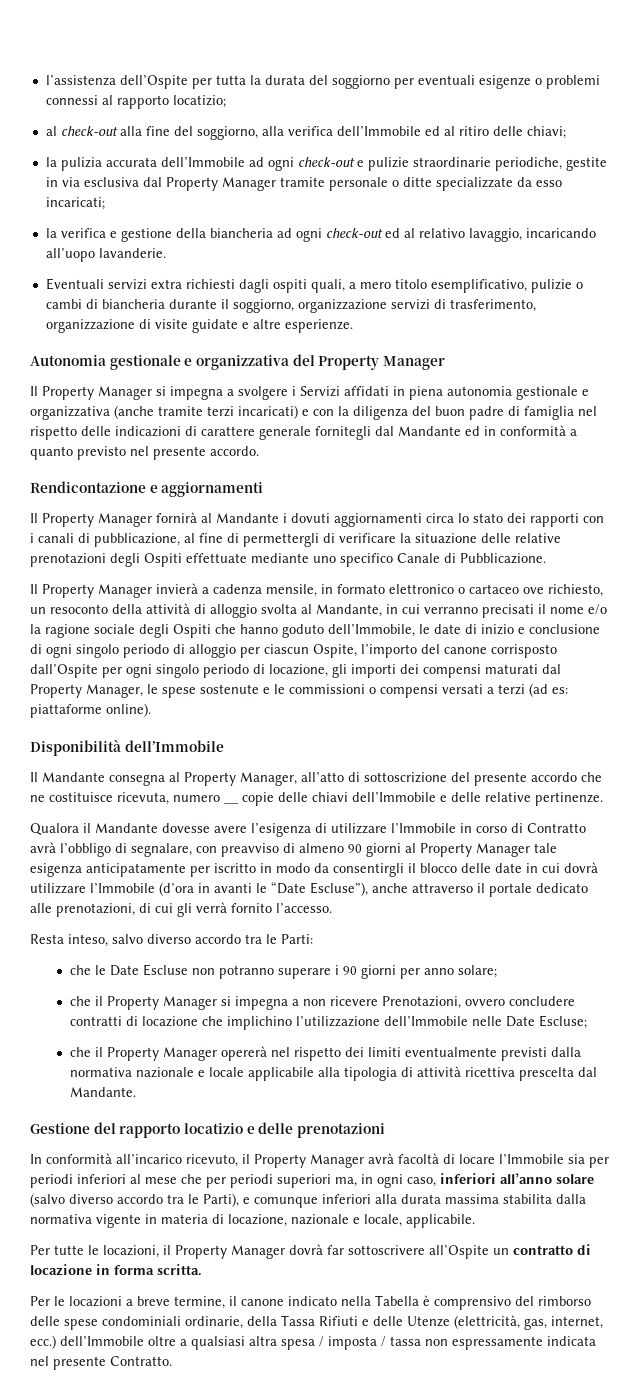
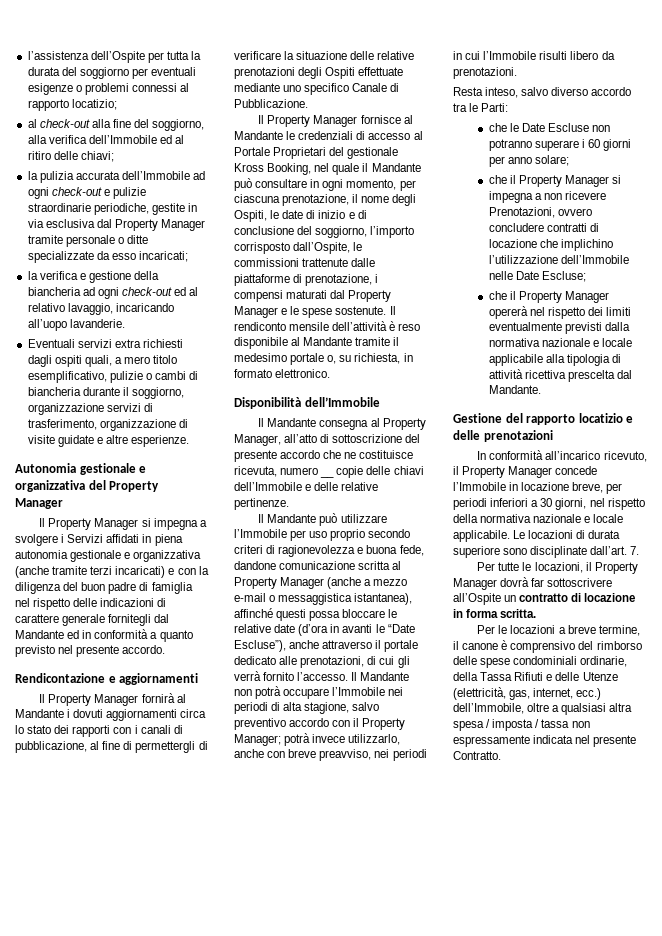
- Il Property Manager invierà a cadenza mensile, in formato elettronico o cartaceo ove richiesto, un resoconto della attività di alloggio svolta al Mandante, in cui verranno precisati il nome e/o la ragione sociale degli Ospiti che hanno goduto dell’Immobile, le date di inizio e conclusione di ogni singolo periodo di alloggio per ciascun Ospite, l’importo del canone corrisposto dall’Ospite per ogni singolo periodo di locazione, gli importi dei compensi maturati dal Property Manager, le spese sostenute e le commissioni o compensi versati a terzi (ad es: piattaforme online).
+ Il Property Manager fornisce al Mandante le credenziali di accesso al Portale Proprietari del gestionale Kross Booking, nel quale il Mandante può consultare in ogni momento, per ciascuna prenotazione, il nome degli Ospiti, le date di inizio e di conclusione del soggiorno, l’importo corrisposto dall’Ospite, le commissioni trattenute dalle piattaforme di prenotazione, i compensi maturati dal Property Manager e le spese sostenute. Il rendiconto mensile dell’attività è reso disponibile al Mandante tramite il medesimo portale o, su richiesta, in formato elettronico.
- Qualora il Mandante dovesse avere l’esigenza di utilizzare l’Immobile in corso di Contratto avrà l’obbligo di segnalare, con preavviso di almeno 90 giorni al Property Manager tale esigenza anticipatamente per iscritto in modo da consentirgli il blocco delle date in cui dovrà utilizzare l’Immobile (d’ora in avanti le “Date Escluse”), anche attraverso il portale dedicato alle prenotazioni, di cui gli verrà fornito l’accesso.
+ Il Mandante può utilizzare l’Immobile per uso proprio secondo criteri di ragionevolezza e buona fede, dandone comunicazione scritta al Property Manager (anche a mezzo e-mail o messaggistica istantanea), affinché questi possa bloccare le relative date (d’ora in avanti le “Date Escluse”), anche attraverso il portale dedicato alle prenotazioni, di cui gli verrà fornito l’accesso. Il Mandante non potrà occupare l’Immobile nei periodi di alta stagione, salvo preventivo accordo con il Property Manager; potrà invece utilizzarlo, anche con breve preavviso, nei periodi in cui l’Immobile risulti libero da prenotazioni.
- che le Date Escluse non potranno superare i 90 giorni per anno solare;
+ che le Date Escluse non potranno superare i 60 giorni per anno solare;
- In conformità all’incarico ricevuto, il Property Manager avrà facoltà di locare l’Immobile sia per periodi inferiori al mese che per periodi superiori ma, in ogni caso, inferiori all’anno solare (salvo diverso accordo tra le Parti), e comunque inferiori alla durata massima stabilita dalla normativa vigente in materia di locazione, nazionale e locale, applicabile.
+ In conformità all’incarico ricevuto, il Property Manager concede l’Immobile in locazione breve, per periodi inferiori a 30 giorni, nel rispetto della normativa nazionale e locale applicabile. Le locazioni di durata superiore sono disciplinate dall’art. 7.
- Per le locazioni a breve termine, il canone indicato nella Tabella è comprensivo del rimborso delle spese condominiali ordinarie, della Tassa Rifiuti e delle Utenze (elettricità, gas, internet, ecc.) dell’Immobile oltre a qualsiasi altra spesa / imposta / tassa non espressamente indicata nel presente Contratto.
+ Per le locazioni a breve termine, il canone è comprensivo del rimborso delle spese condominiali ordinarie, della Tassa Rifiuti e delle Utenze (elettricità, gas, internet, ecc.) dell’Immobile, oltre a qualsiasi altra spesa / imposta / tassa non espressamente indicata nel presente Contratto.

